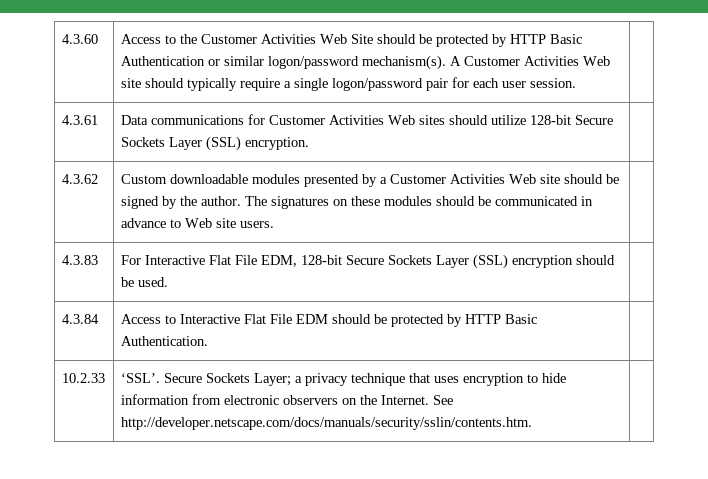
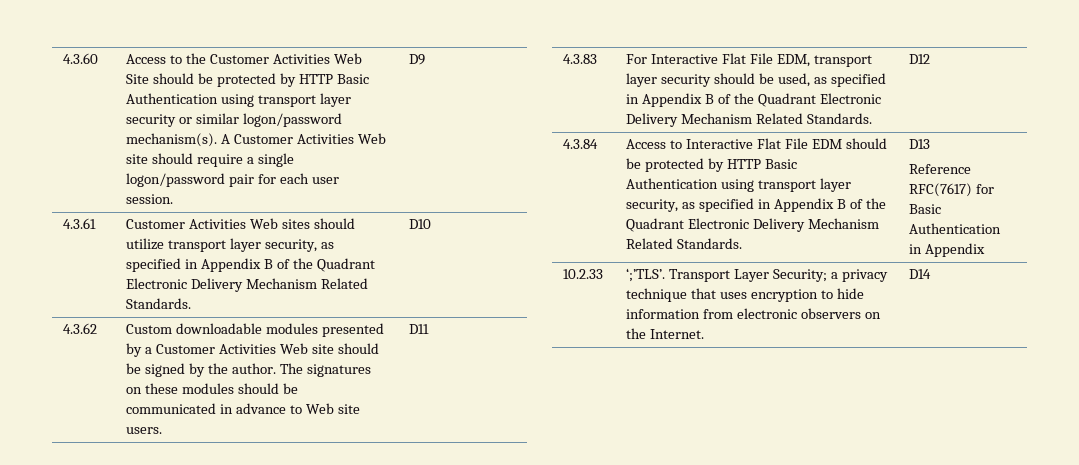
- 4.3.60 | Access to the Customer Activities Web Site should be protected by HTTP Basic Authentication or similar logon/password mechanism(s). A Customer Activities Web site should typically require a single logon/password pair for each user session. |
+ 4.3.60 | Access to the Customer Activities Web Site should be protected by HTTP Basic Authentication using transport layer security or similar logon/password mechanism(s). A Customer Activities Web site should require a single logon/password pair for each user session. | D9
- 4.3.61 | Data communications for Customer Activities Web sites should utilize 128-bit Secure Sockets Layer (SSL) encryption. |
+ 4.3.61 | Customer Activities Web sites should utilize transport layer security, as specified in Appendix B of the Quadrant Electronic Delivery Mechanism Related Standards. | D10
- 4.3.62 | Custom downloadable modules presented by a Customer Activities Web site should be signed by the author. The signatures on these modules should be communicated in advance to Web site users. |
+ 4.3.62 | Custom downloadable modules presented by a Customer Activities Web site should be signed by the author. The signatures on these modules should be communicated in advance to Web site users. | D11
- 4.3.83 | For Interactive Flat File EDM, 128-bit Secure Sockets Layer (SSL) encryption should be used. |
+ 4.3.83 | For Interactive Flat File EDM, transport layer security should be used, as specified in Appendix B of the Quadrant Electronic Delivery Mechanism Related Standards. | D12
- 4.3.84 | Access to Interactive Flat File EDM should be protected by HTTP Basic Authentication. |
- 10.2.33 | ‘SSL’. Secure Sockets Layer; a privacy technique that uses encryption to hide information from electronic observers on the Internet. See http://developer.netscape.com/docs/manuals/security/sslin/contents.htm. |
+ 4.3.84 | Access to Interactive Flat File EDM should be protected by HTTP Basic Authentication using transport layer security, as specified in Appendix B of the Quadrant Electronic Delivery Mechanism Related Standards. | D13
+ Reference RFC(7617) for Basic Authentication in Appendix
+ 10.2.33 | ‘;’TLS’. Transport Layer Security; a privacy technique that uses encryption to hide information from electronic observers on the Internet. | D14

